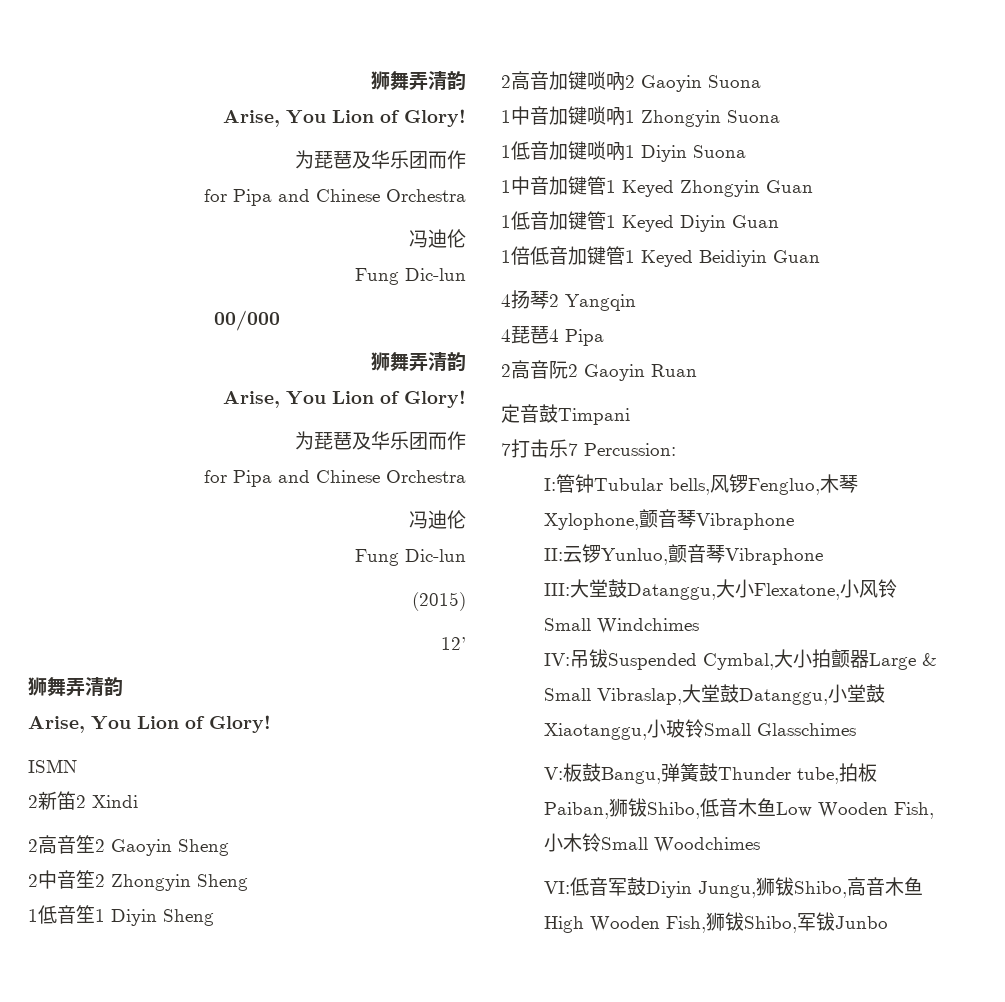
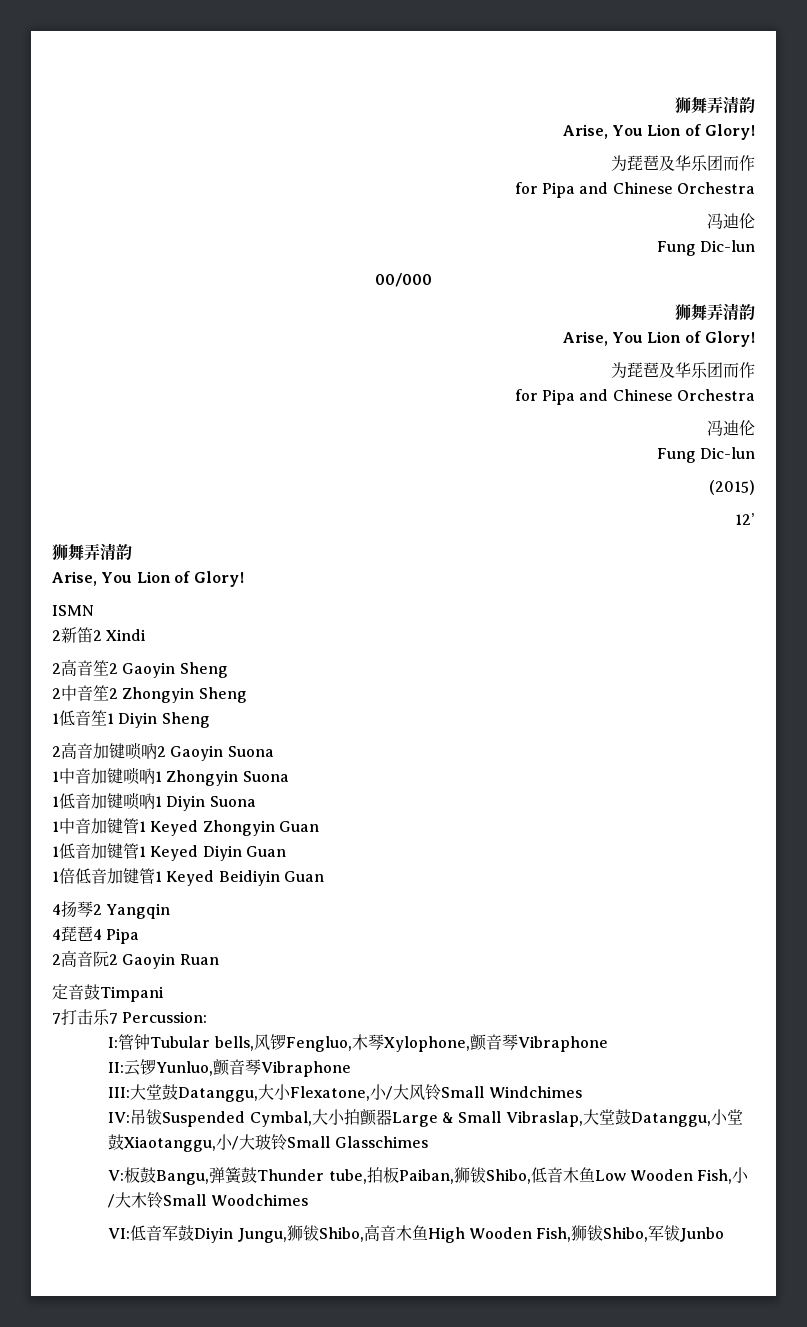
- III:大堂鼓Datanggu,大小Flexatone,小风铃Small Windchimes
+ III:大堂鼓Datanggu,大小Flexatone,小/大风铃Small Windchimes
- IV:吊钹Suspended Cymbal,大小拍颤器Large & Small Vibraslap,大堂鼓Datanggu,小堂鼓Xiaotanggu,小玻铃Small Glasschimes
+ IV:吊钹Suspended Cymbal,大小拍颤器Large & Small Vibraslap,大堂鼓Datanggu,小堂鼓Xiaotanggu,小/大玻铃Small Glasschimes
- V:板鼓Bangu,弹簧鼓Thunder tube,拍板Paiban,狮钹Shibo,低音木鱼Low Wooden Fish,小木铃Small Woodchimes
+ V:板鼓Bangu,弹簧鼓Thunder tube,拍板Paiban,狮钹Shibo,低音木鱼Low Wooden Fish,小/大木铃Small Woodchimes

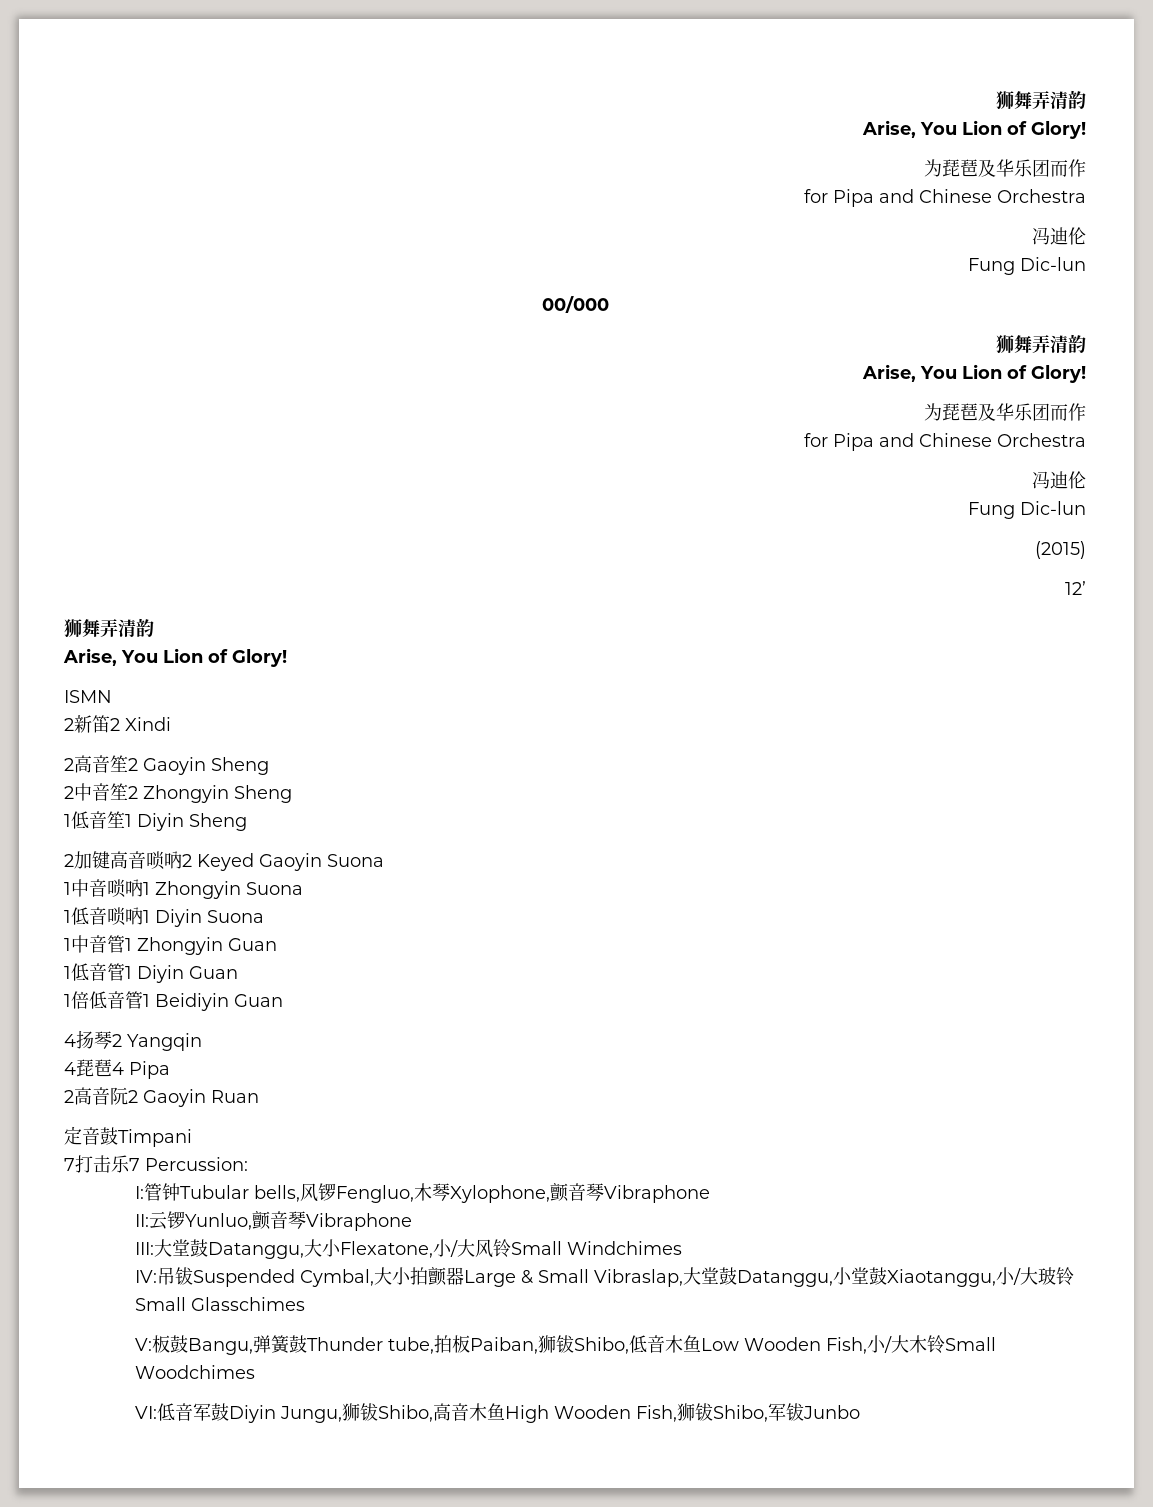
- 2高音加键唢吶2 Gaoyin Suona
+ 2加键高音唢吶2 Keyed Gaoyin Suona
- 1中音加键唢吶1 Zhongyin Suona
+ 1中音唢吶1 Zhongyin Suona
- 1低音加键唢吶1 Diyin Suona
+ 1低音唢吶1 Diyin Suona
- 1中音加键管1 Keyed Zhongyin Guan
+ 1中音管1 Zhongyin Guan
- 1低音加键管1 Keyed Diyin Guan
+ 1低音管1 Diyin Guan
- 1倍低音加键管1 Keyed Beidiyin Guan
+ 1倍低音管1 Beidiyin Guan

